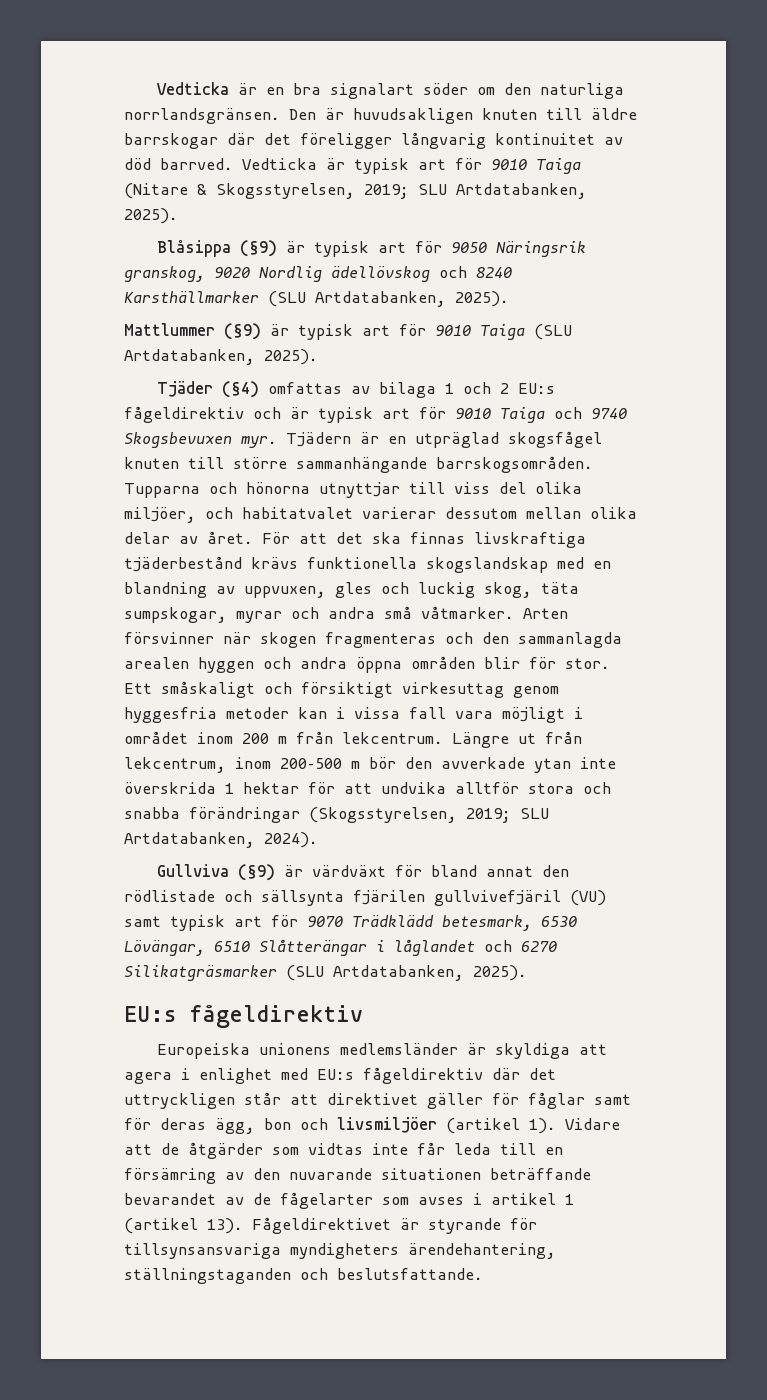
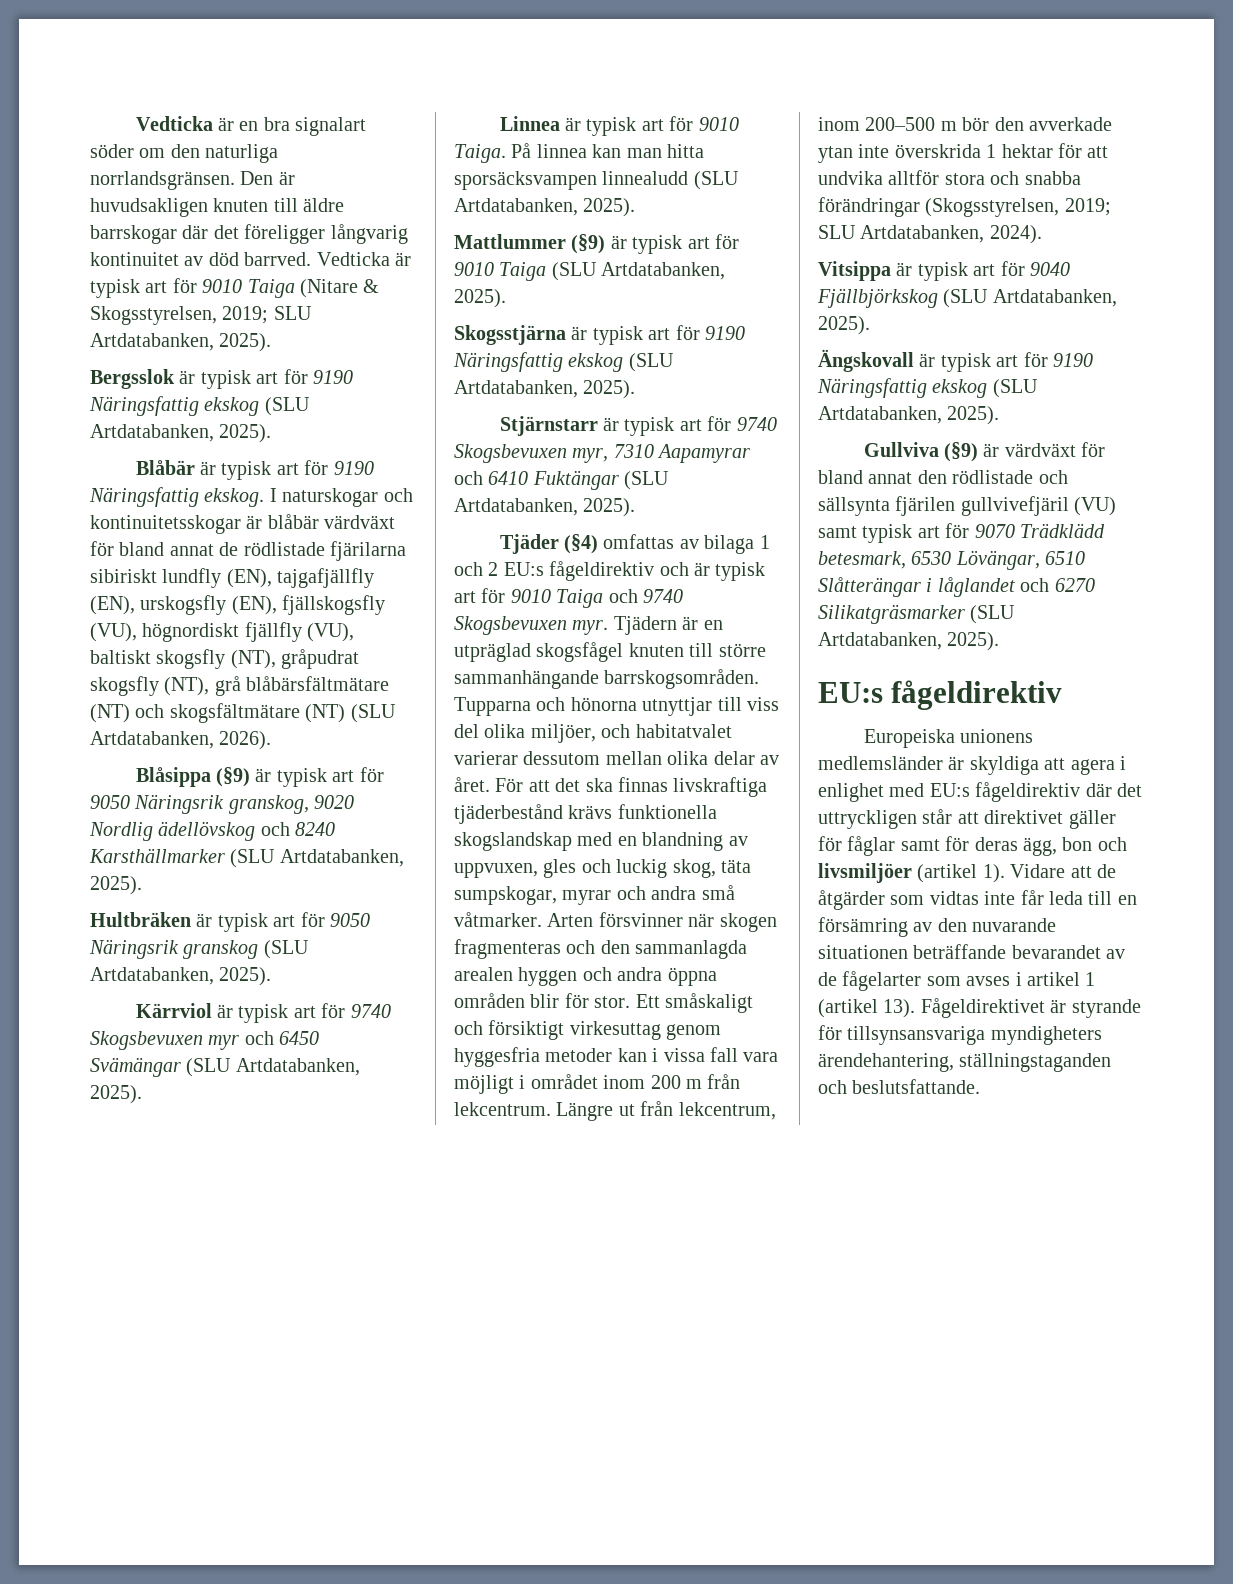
+ Bergsslok är typisk art för 9190 Näringsfattig ekskog (SLU Artdatabanken, 2025).
+ Blåbär är typisk art för 9190 Näringsfattig ekskog. I naturskogar och kontinuitetsskogar är blåbär värdväxt för bland annat de rödlistade fjärilarna sibiriskt lundfly (EN), tajgafjällfly (EN), urskogsfly (EN), fjällskogsfly (VU), högnordiskt fjällfly (VU), baltiskt skogsfly (NT), gråpudrat skogsfly (NT), grå blåbärsfältmätare (NT) och skogsfältmätare (NT) (SLU Artdatabanken, 2026).
+ Hultbräken är typisk art för 9050 Näringsrik granskog (SLU Artdatabanken, 2025).
+ Kärrviol är typisk art för 9740 Skogsbevuxen myr och 6450 Svämängar (SLU Artdatabanken, 2025).
+ Linnea är typisk art för 9010 Taiga. På linnea kan man hitta sporsäcksvampen linnealudd (SLU Artdatabanken, 2025).
+ Skogsstjärna är typisk art för 9190 Näringsfattig ekskog (SLU Artdatabanken, 2025).
+ Stjärnstarr är typisk art för 9740 Skogsbevuxen myr, 7310 Aapamyrar och 6410 Fuktängar (SLU Artdatabanken, 2025).
+ Vitsippa är typisk art för 9040 Fjällbjörkskog (SLU Artdatabanken, 2025).
+ Ängskovall är typisk art för 9190 Näringsfattig ekskog (SLU Artdatabanken, 2025).

